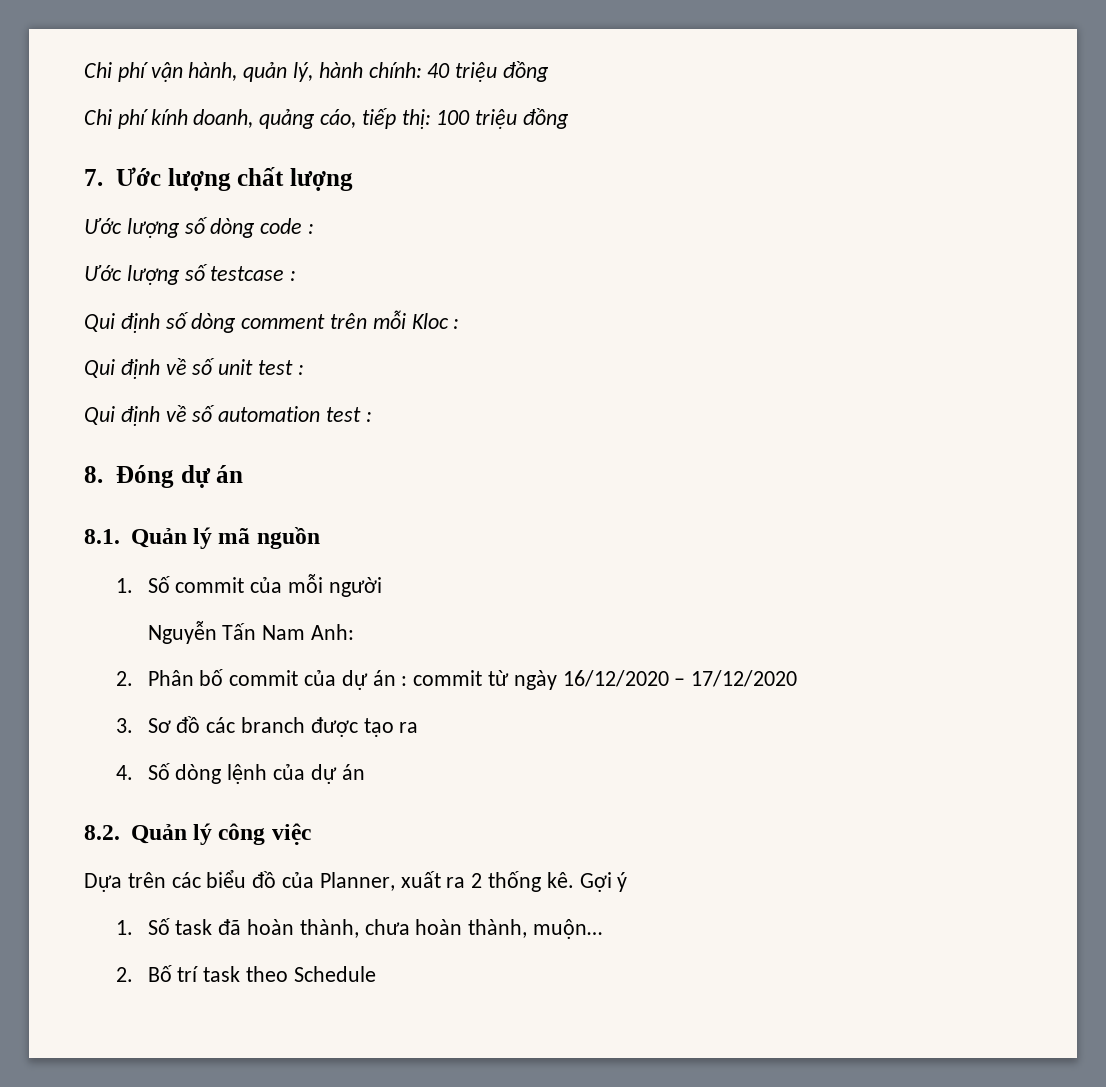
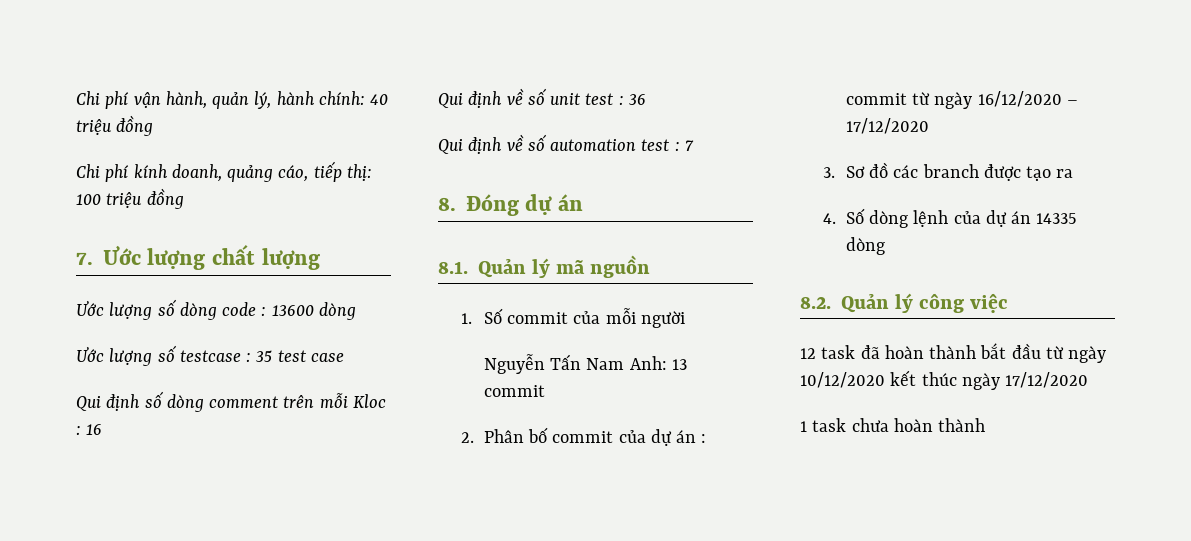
- Ước lượng số dòng code :
+ Ước lượng số dòng code : 13600 dòng
- Ước lượng số testcase :
+ Ước lượng số testcase : 35 test case
- Qui định số dòng comment trên mỗi Kloc :
+ Qui định số dòng comment trên mỗi Kloc : 16
- Qui định về số unit test :
+ Qui định về số unit test : 36
- Qui định về số automation test :
+ Qui định về số automation test : 7
- Nguyễn Tấn Nam Anh:
+ Nguyễn Tấn Nam Anh: 13 commit
- 4. Số dòng lệnh của dự án
+ 4. Số dòng lệnh của dự án 14335 dòng
- Dựa trên các biểu đồ của Planner, xuất ra 2 thống kê. Gợi ý
- 1. Số task đã hoàn thành, chưa hoàn thành, muộn…
- 2. Bố trí task theo Schedule
+ 12 task đã hoàn thành bắt đầu từ ngày 10/12/2020 kết thúc ngày 17/12/2020
+ 1 task chưa hoàn thành

